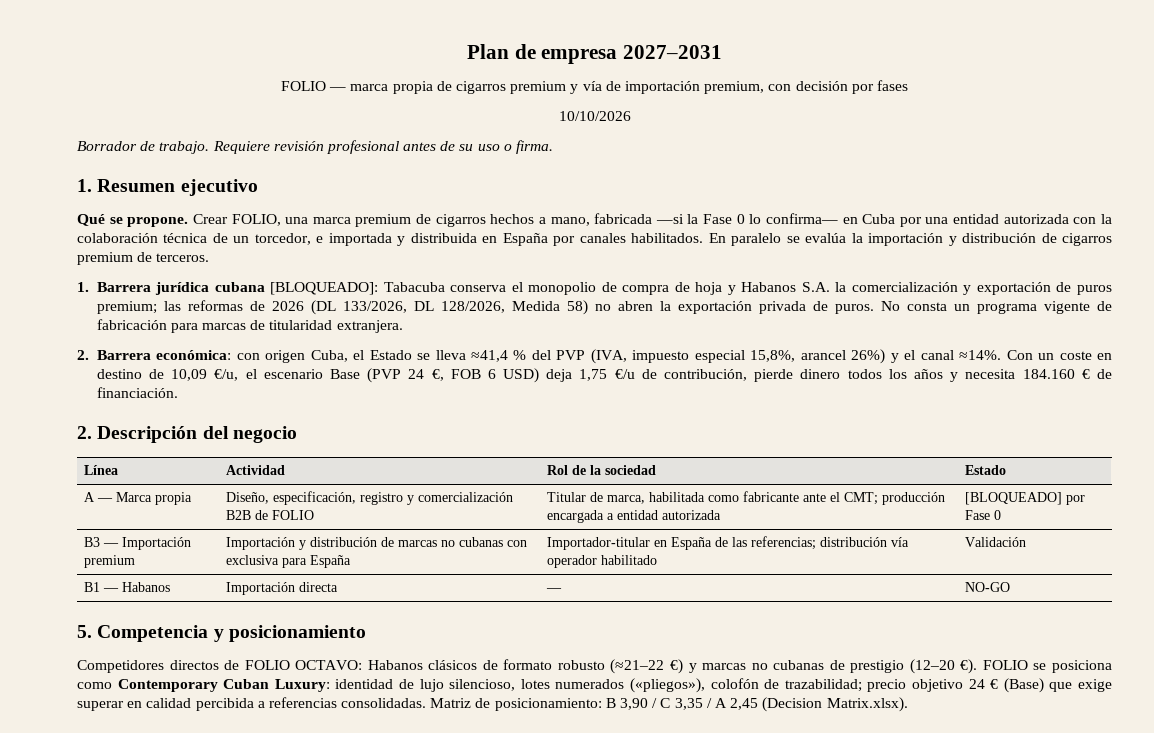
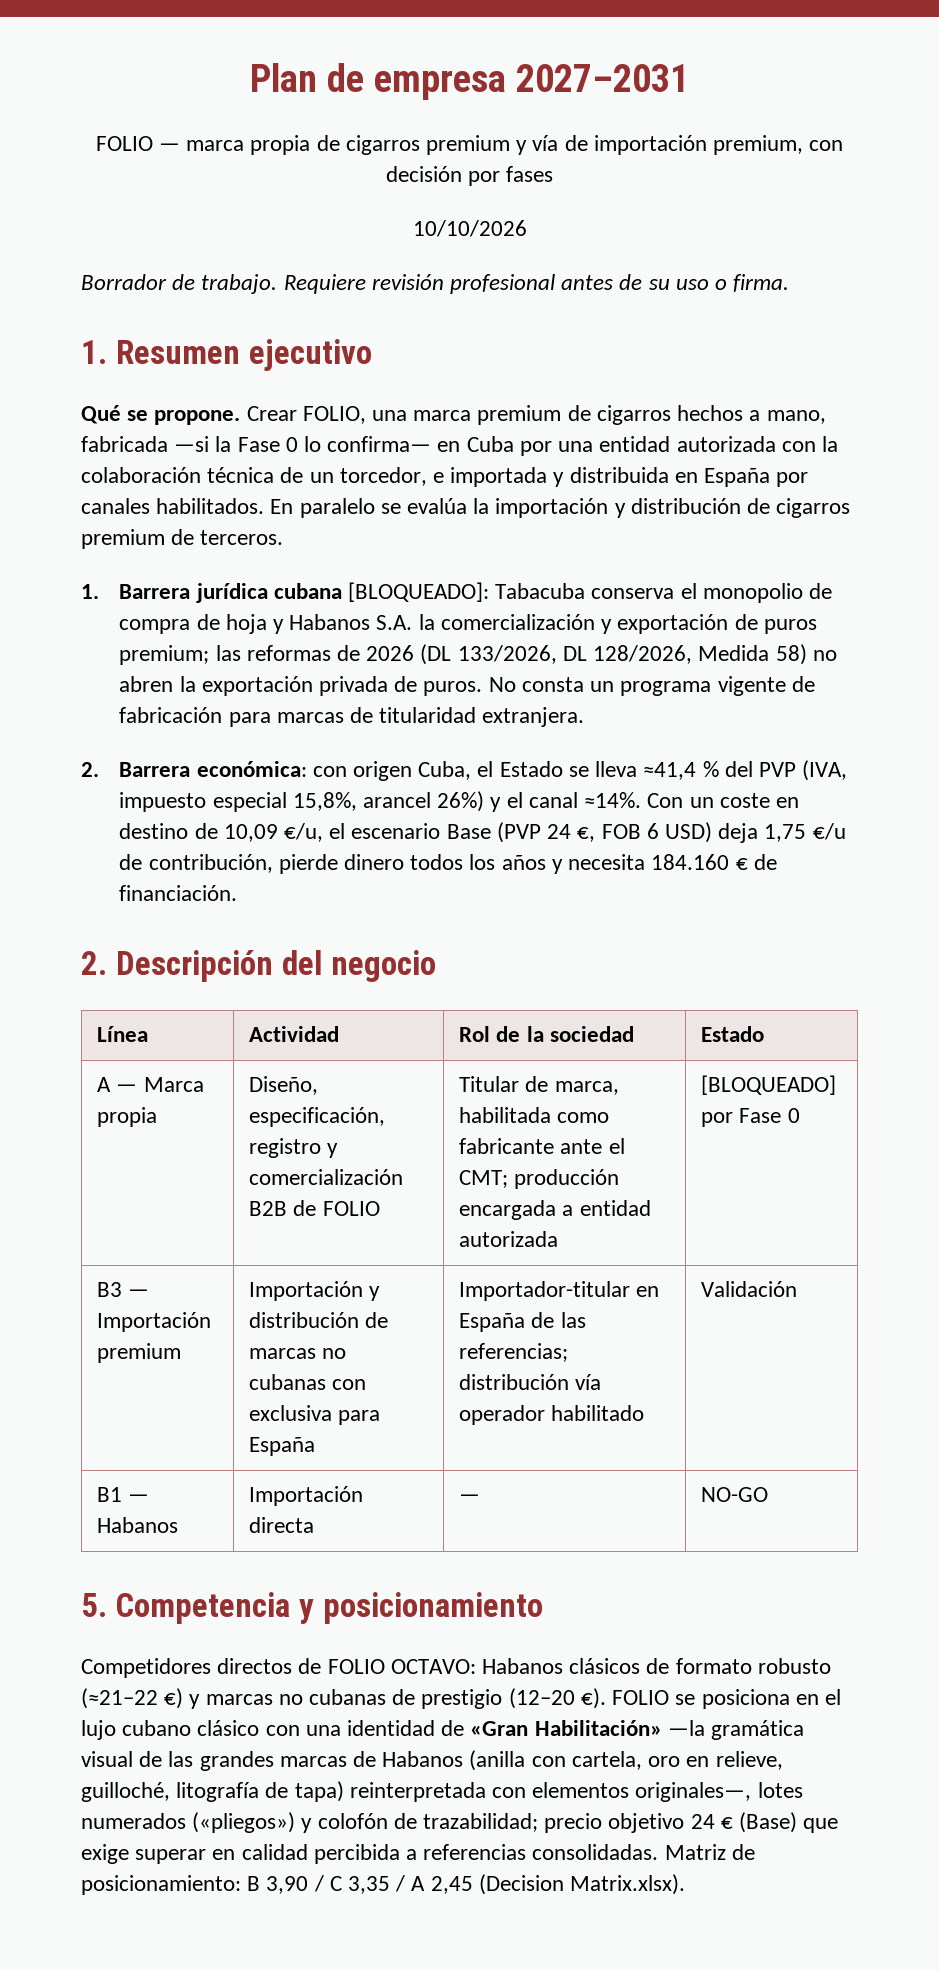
- FOLIO se posiciona como Contemporary Cuban Luxury: identidad de lujo silencioso, lotes numerados («pliegos»), colofón de trazabilidad; precio objetivo 24 € (Base) que exige superar en calidad percibida a referencias consolidadas.
+ FOLIO se posiciona en el lujo cubano clásico con una identidad de «Gran Habilitación» —la gramática visual de las grandes marcas de Habanos (anilla con cartela, oro en relieve, guilloché, litografía de tapa) reinterpretada con elementos originales—, lotes numerados («pliegos») y colofón de trazabilidad; precio objetivo 24 € (Base) que exige superar en calidad percibida a referencias consolidadas.

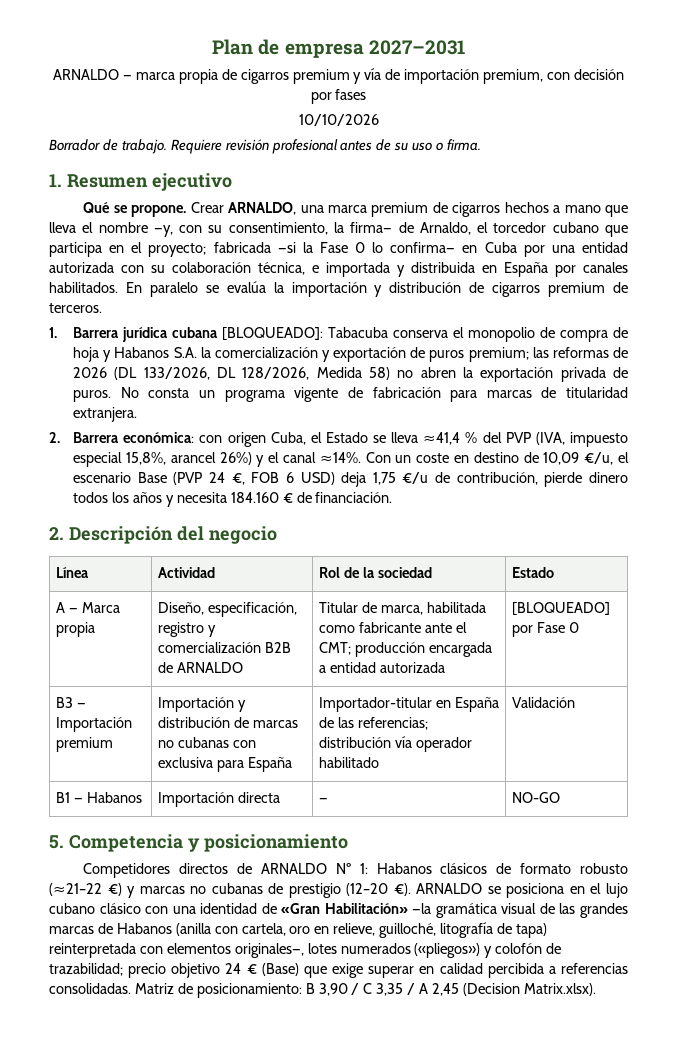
- FOLIO — marca propia de cigarros premium y vía de importación premium, con decisión por fases
+ ARNALDO — marca propia de cigarros premium y vía de importación premium, con decisión por fases
- Crear FOLIO, una marca premium de cigarros hechos a mano, fabricada —si la Fase 0 lo confirma— en Cuba por una entidad autorizada con la colaboración técnica de un torcedor, e importada y distribuida en España por canales habilitados.
+ Crear ARNALDO, una marca premium de cigarros hechos a mano que lleva el nombre —y, con su consentimiento, la firma— de Arnaldo, el torcedor cubano que participa en el proyecto; fabricada —si la Fase 0 lo confirma— en Cuba por una entidad autorizada con su colaboración técnica, e importada y distribuida en España por canales habilitados.
- A — Marca propia | Diseño, especificación, registro y comercialización B2B de FOLIO | Titular de marca, habilitada como fabricante ante el CMT; producción encargada a entidad autorizada | [BLOQUEADO] por Fase 0
+ A — Marca propia | Diseño, especificación, registro y comercialización B2B de ARNALDO | Titular de marca, habilitada como fabricante ante el CMT; producción encargada a entidad autorizada | [BLOQUEADO] por Fase 0
- Competidores directos de FOLIO OCTAVO: Habanos clásicos de formato robusto (≈21–22 €) y marcas no cubanas de prestigio (12–20 €).
+ Competidores directos de ARNALDO Nº 1: Habanos clásicos de formato robusto (≈21–22 €) y marcas no cubanas de prestigio (12–20 €).
- FOLIO se posiciona en el lujo cubano clásico con una identidad de «Gran Habilitación» —la gramática visual de las grandes marcas de Habanos (anilla con cartela, oro en relieve, guilloché, litografía de tapa) reinterpretada con elementos originales—, lotes numerados («pliegos») y colofón de trazabilidad; precio objetivo 24 € (Base) que exige superar en calidad percibida a referencias consolidadas.
+ ARNALDO se posiciona en el lujo cubano clásico con una identidad de «Gran Habilitación» —la gramática visual de las grandes marcas de Habanos (anilla con cartela, oro en relieve, guilloché, litografía de tapa) reinterpretada con elementos originales—, lotes numerados («pliegos») y colofón de trazabilidad; precio objetivo 24 € (Base) que exige superar en calidad percibida a referencias consolidadas.

